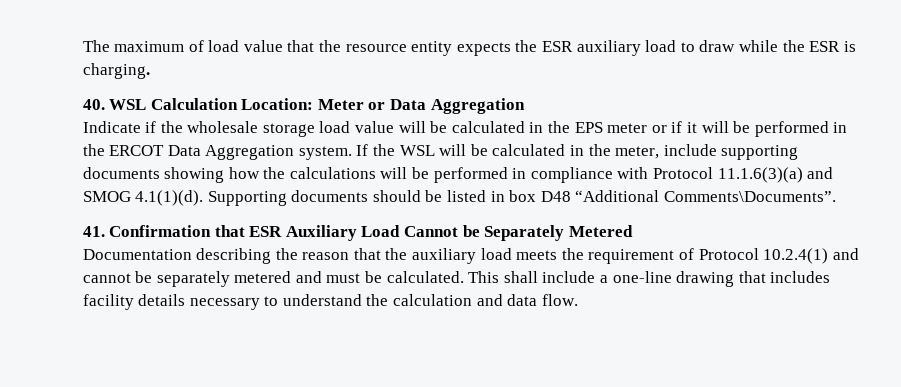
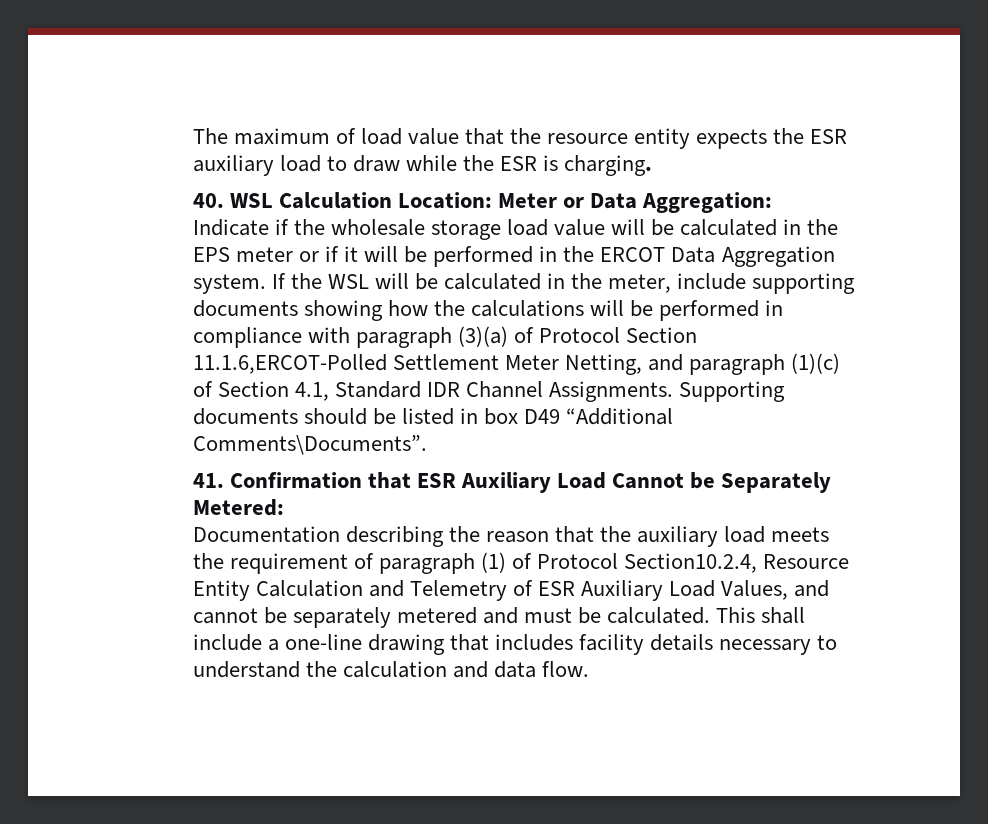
- 40. WSL Calculation Location: Meter or Data Aggregation
+ 40. WSL Calculation Location: Meter or Data Aggregation:
- If the WSL will be calculated in the meter, include supporting documents showing how the calculations will be performed in compliance with Protocol 11.1.6(3)(a) and SMOG 4.1(1)(d). Supporting documents should be listed in box D48 “Additional Comments\Documents”.
+ If the WSL will be calculated in the meter, include supporting documents showing how the calculations will be performed in compliance with paragraph (3)(a) of Protocol Section 11.1.6,ERCOT-Polled Settlement Meter Netting, and paragraph (1)(c) of Section 4.1, Standard IDR Channel Assignments. Supporting documents should be listed in box D49 “Additional Comments\Documents”.
- 41. Confirmation that ESR Auxiliary Load Cannot be Separately Metered
+ 41. Confirmation that ESR Auxiliary Load Cannot be Separately Metered:
- Documentation describing the reason that the auxiliary load meets the requirement of Protocol 10.2.4(1) and cannot be separately metered and must be calculated.
+ Documentation describing the reason that the auxiliary load meets the requirement of paragraph (1) of Protocol Section10.2.4, Resource Entity Calculation and Telemetry of ESR Auxiliary Load Values, and cannot be separately metered and must be calculated.

